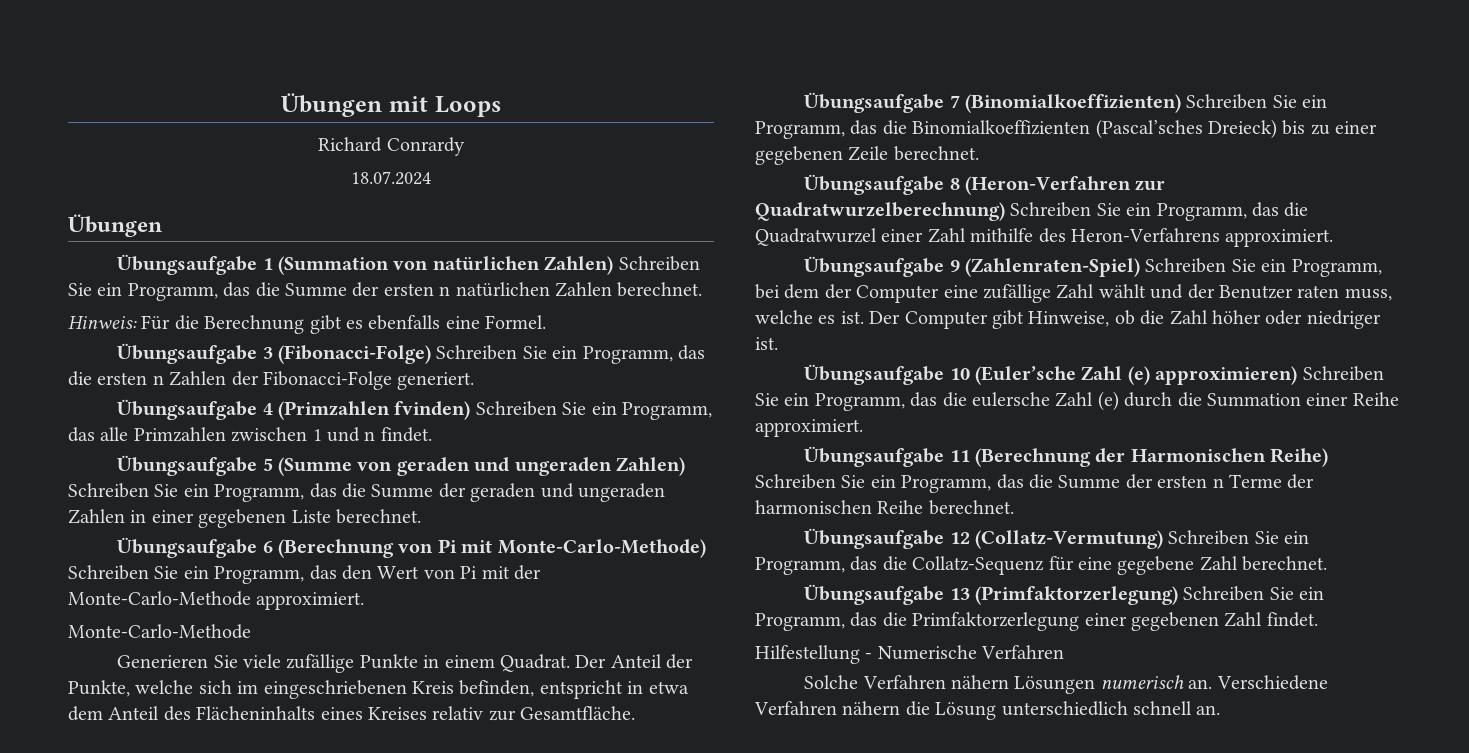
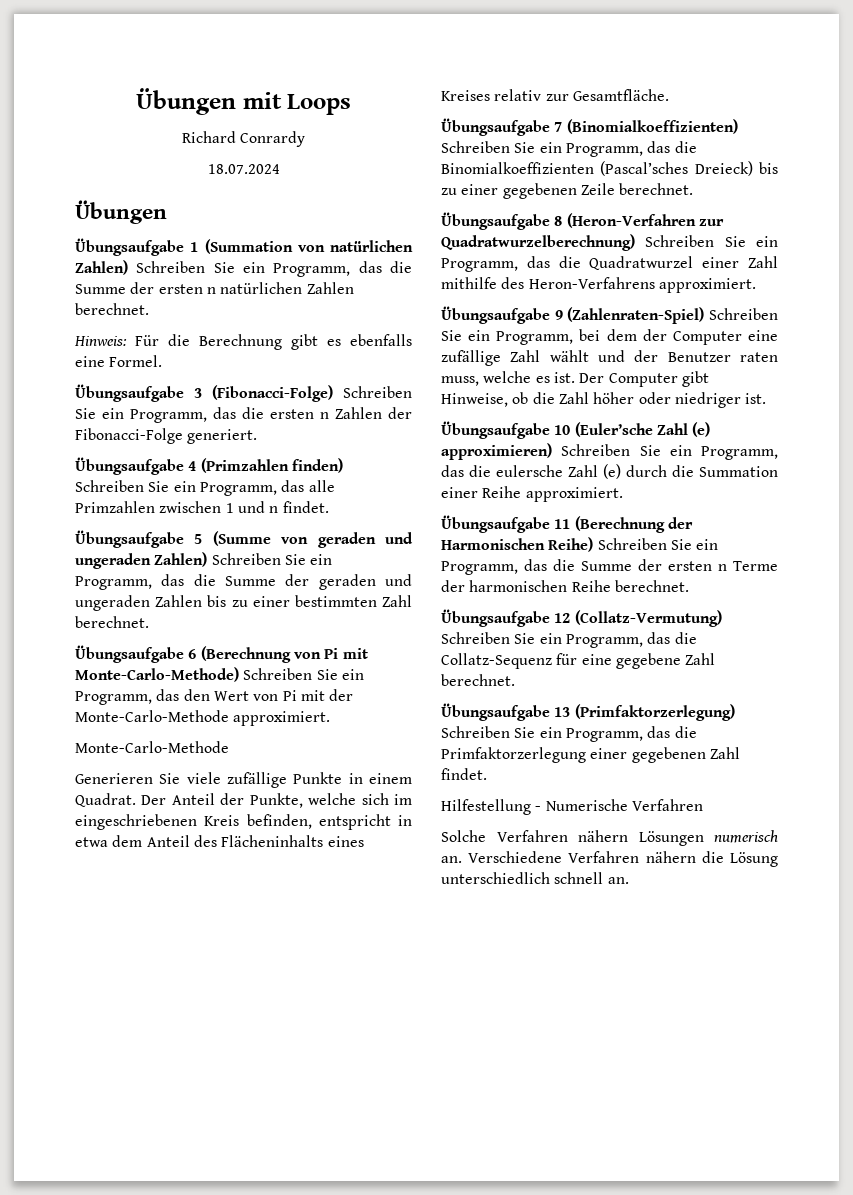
- Übungsaufgabe 4 (Primzahlen fvinden) Schreiben Sie ein Programm, das alle Primzahlen zwischen 1 und n findet.
+ Übungsaufgabe 4 (Primzahlen finden) Schreiben Sie ein Programm, das alle Primzahlen zwischen 1 und n findet.
- Übungsaufgabe 5 (Summe von geraden und ungeraden Zahlen) Schreiben Sie ein Programm, das die Summe der geraden und ungeraden Zahlen in einer gegebenen Liste berechnet.
+ Übungsaufgabe 5 (Summe von geraden und ungeraden Zahlen) Schreiben Sie ein Programm, das die Summe der geraden und ungeraden Zahlen bis zu einer bestimmten Zahl berechnet.

